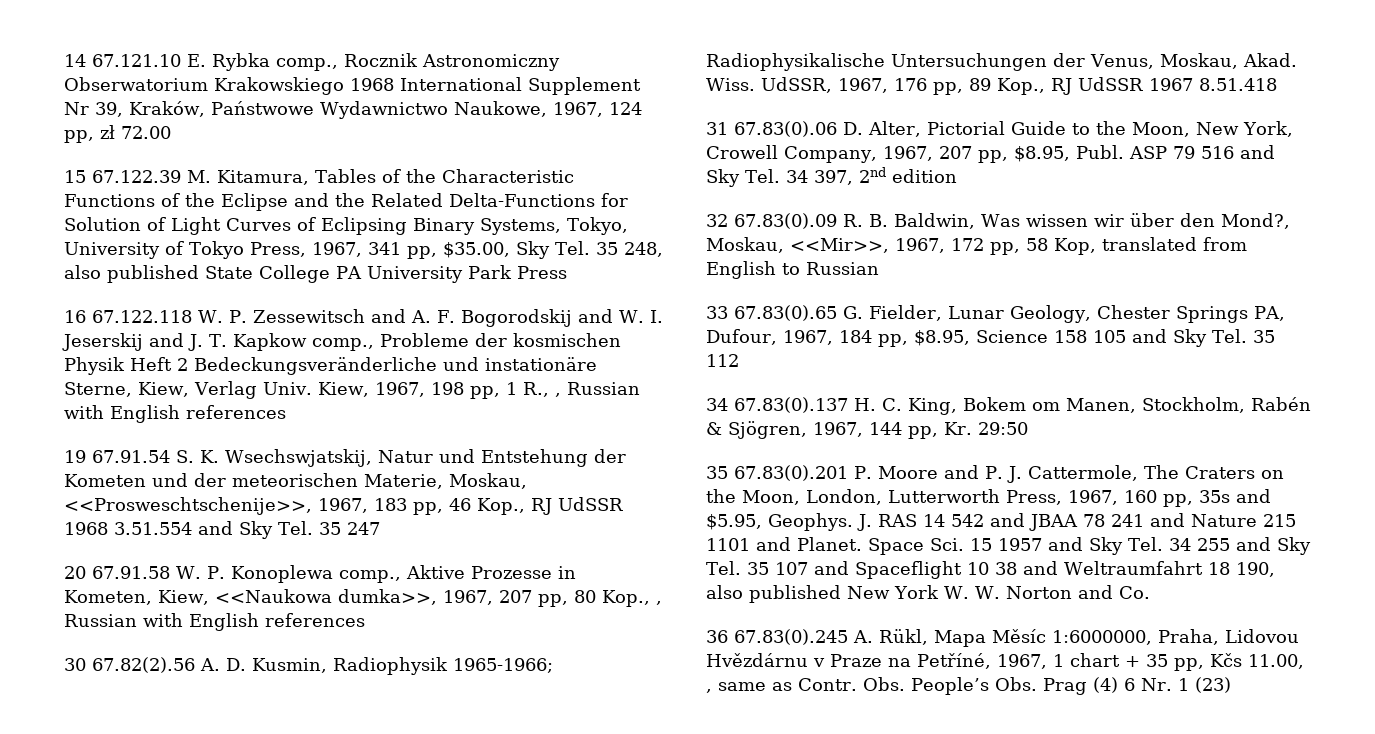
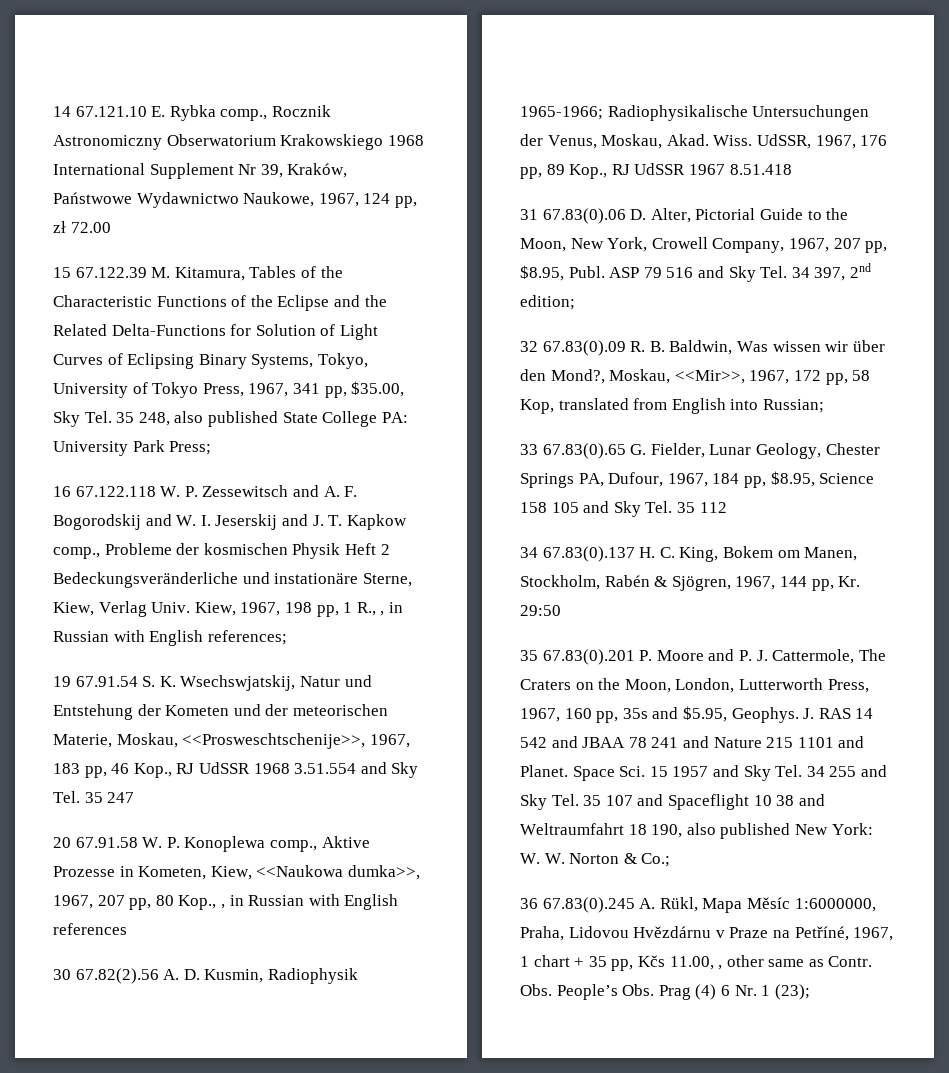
- 15 67.122.39 M. Kitamura, Tables of the Characteristic Functions of the Eclipse and the Related Delta-Functions for Solution of Light Curves of Eclipsing Binary Systems, Tokyo, University of Tokyo Press, 1967, 341 pp, $35.00, Sky Tel. 35 248, also published State College PA University Park Press
+ 15 67.122.39 M. Kitamura, Tables of the Characteristic Functions of the Eclipse and the Related Delta-Functions for Solution of Light Curves of Eclipsing Binary Systems, Tokyo, University of Tokyo Press, 1967, 341 pp, $35.00, Sky Tel. 35 248, also published State College PA: University Park Press;
- Kiew, 1967, 198 pp, 1 R., , Russian with English references
+ Kiew, 1967, 198 pp, 1 R., , in Russian with English references;
- 20 67.91.58 W. P. Konoplewa comp., Aktive Prozesse in Kometen, Kiew, <<Naukowa dumka>>, 1967, 207 pp, 80 Kop., , Russian with English references
+ 20 67.91.58 W. P. Konoplewa comp., Aktive Prozesse in Kometen, Kiew, <<Naukowa dumka>>, 1967, 207 pp, 80 Kop., , in Russian with English references
- ASP 79 516 and Sky Tel. 34 397, 2nd edition
+ ASP 79 516 and Sky Tel. 34 397, 2nd edition;
- 32 67.83(0).09 R. B. Baldwin, Was wissen wir über den Mond?, Moskau, <<Mir>>, 1967, 172 pp, 58 Kop, translated from English to Russian
+ 32 67.83(0).09 R. B. Baldwin, Was wissen wir über den Mond?, Moskau, <<Mir>>, 1967, 172 pp, 58 Kop, translated from English into Russian;
- Space Sci. 15 1957 and Sky Tel. 34 255 and Sky Tel. 35 107 and Spaceflight 10 38 and Weltraumfahrt 18 190, also published New York W. W. Norton and Co.
+ Space Sci. 15 1957 and Sky Tel. 34 255 and Sky Tel. 35 107 and Spaceflight 10 38 and Weltraumfahrt 18 190, also published New York: W. W. Norton & Co.;
- 36 67.83(0).245 A. Rükl, Mapa Měsíc 1:6000000, Praha, Lidovou Hvězdárnu v Praze na Petříné, 1967, 1 chart + 35 pp, Kčs 11.00, , same as Contr.
+ 36 67.83(0).245 A. Rükl, Mapa Měsíc 1:6000000, Praha, Lidovou Hvězdárnu v Praze na Petříné, 1967, 1 chart + 35 pp, Kčs 11.00, , other same as Contr.
- Obs. People’s Obs. Prag (4) 6 Nr. 1 (23)
+ Obs. People’s Obs. Prag (4) 6 Nr. 1 (23);

